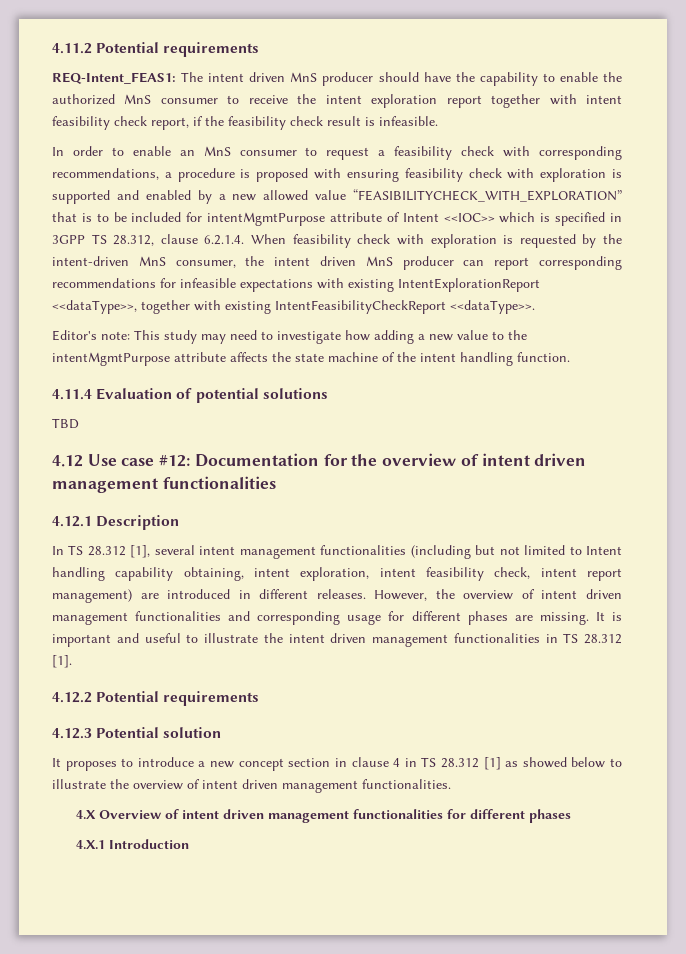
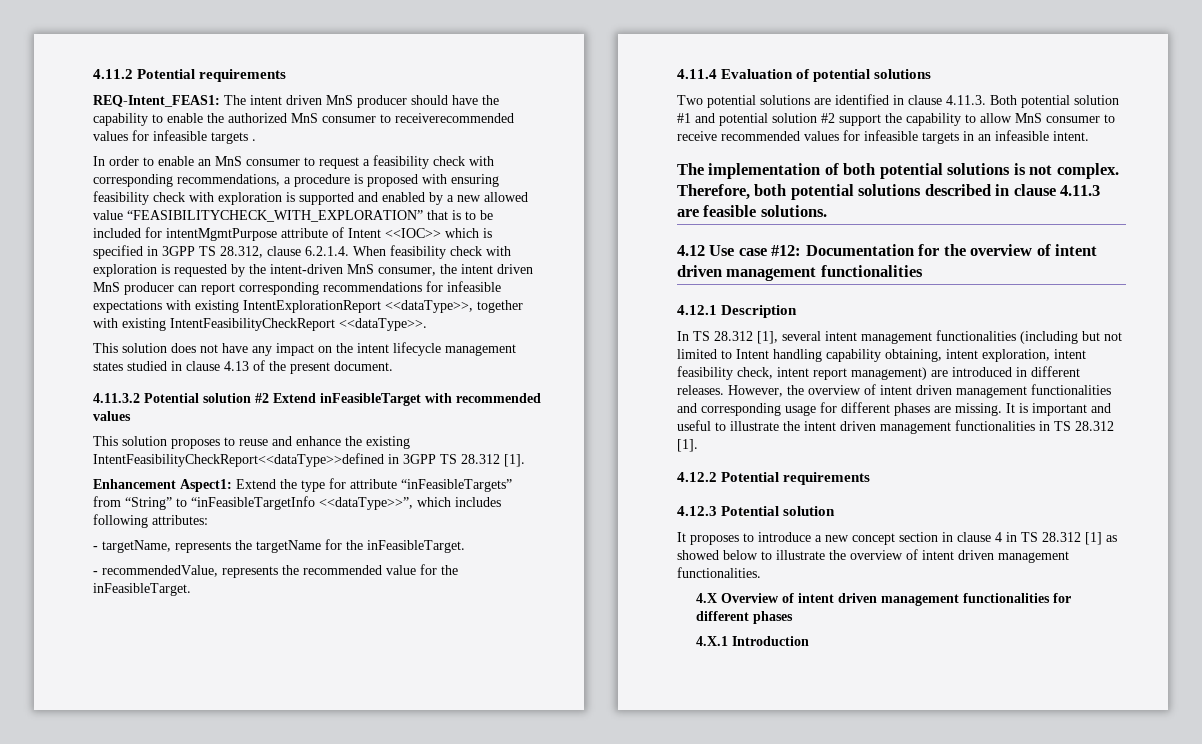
- REQ-Intent_FEAS1: The intent driven MnS producer should have the capability to enable the authorized MnS consumer to receive the intent exploration report together with intent feasibility check report, if the feasibility check result is infeasible.
+ REQ-Intent_FEAS1: The intent driven MnS producer should have the capability to enable the authorized MnS consumer to receiverecommended values for infeasible targets .
- Editor's note: This study may need to investigate how adding a new value to the intentMgmtPurpose attribute affects the state machine of the intent handling function.
+ This solution does not have any impact on the intent lifecycle management states studied in clause 4.13 of the present document.
+ 4.11.3.2 Potential solution #2 Extend inFeasibleTarget with recommended values
+ This solution proposes to reuse and enhance the existing IntentFeasibilityCheckReport<<dataType>>defined in 3GPP TS 28.312 [1].
+ Enhancement Aspect1: Extend the type for attribute “inFeasibleTargets” from “String” to “inFeasibleTargetInfo <<dataType>>”, which includes following attributes:
+ - targetName, represents the targetName for the inFeasibleTarget.
+ - recommendedValue, represents the recommended value for the inFeasibleTarget.
- TBD
+ Two potential solutions are identified in clause 4.11.3. Both potential solution #1 and potential solution #2 support the capability to allow MnS consumer to receive recommended values for infeasible targets in an infeasible intent.
+ The implementation of both potential solutions is not complex. Therefore, both potential solutions described in clause 4.11.3 are feasible solutions.

